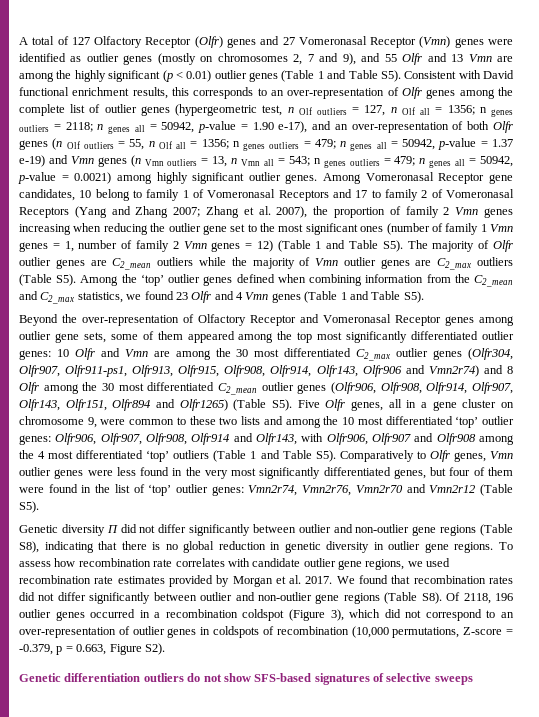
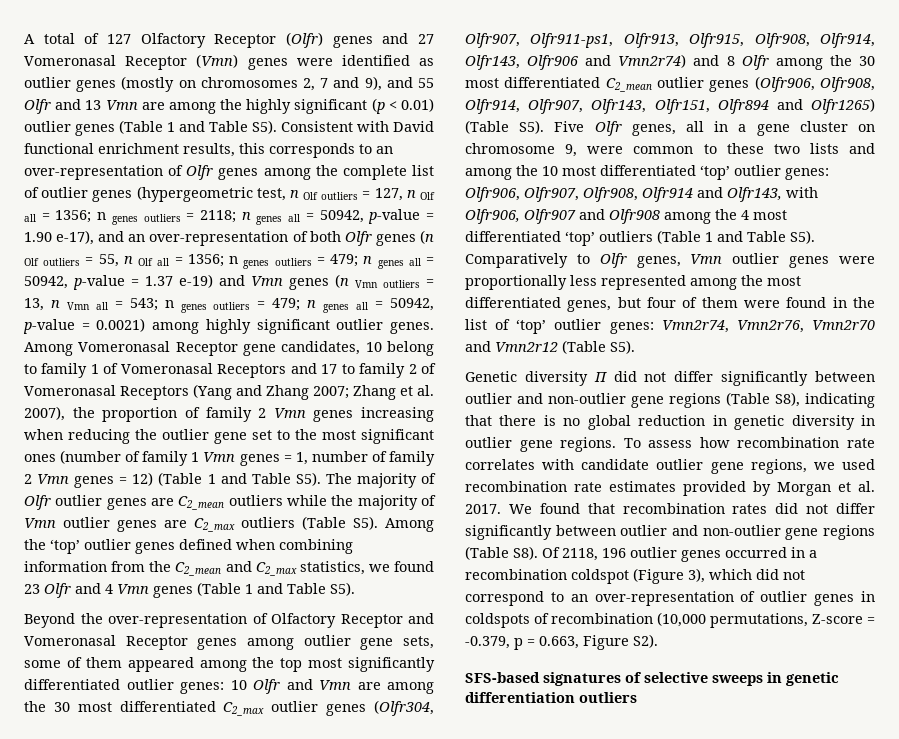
- Olfr906, Olfr907, Olfr908, Olfr914 and Olfr143, with Olfr906, Olfr907 and Olfr908 among the 4 most differentiated ‘top’ outliers (Table 1 and Table S5). Comparatively to Olfr genes, Vmn outlier genes were less found in the very most significantly differentiated genes, but four of them were found in the list of ‘top’ outlier genes:
+ Olfr906, Olfr907, Olfr908, Olfr914 and Olfr143, with Olfr906, Olfr907 and Olfr908 among the 4 most differentiated ‘top’ outliers (Table 1 and Table S5). Comparatively to Olfr genes, Vmn outlier genes were proportionally less represented among the most differentiated genes, but four of them were found in the list of ‘top’ outlier genes:
- Genetic differentiation outliers do not show SFS-based signatures of selective sweeps
+ SFS-based signatures of selective sweeps in genetic differentiation outliers

